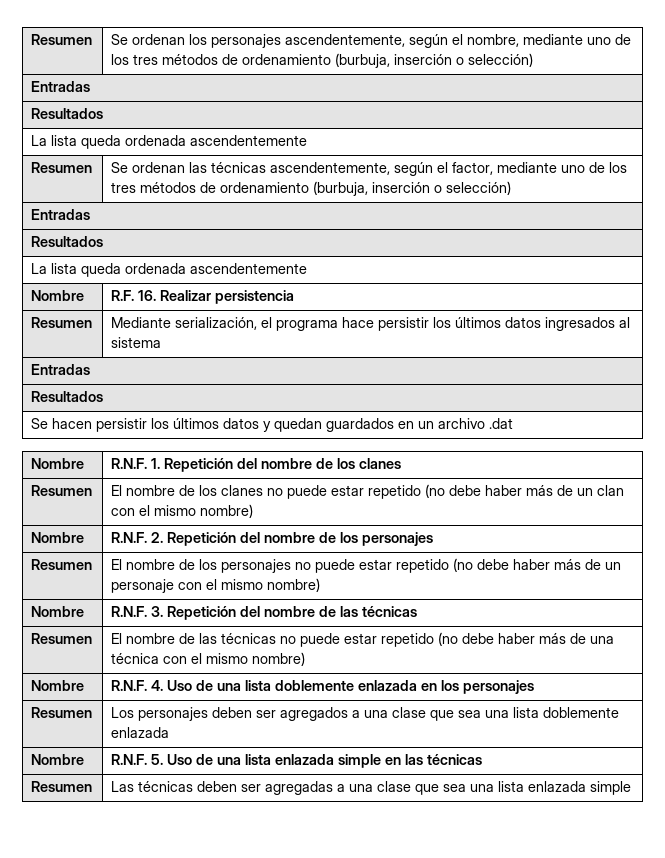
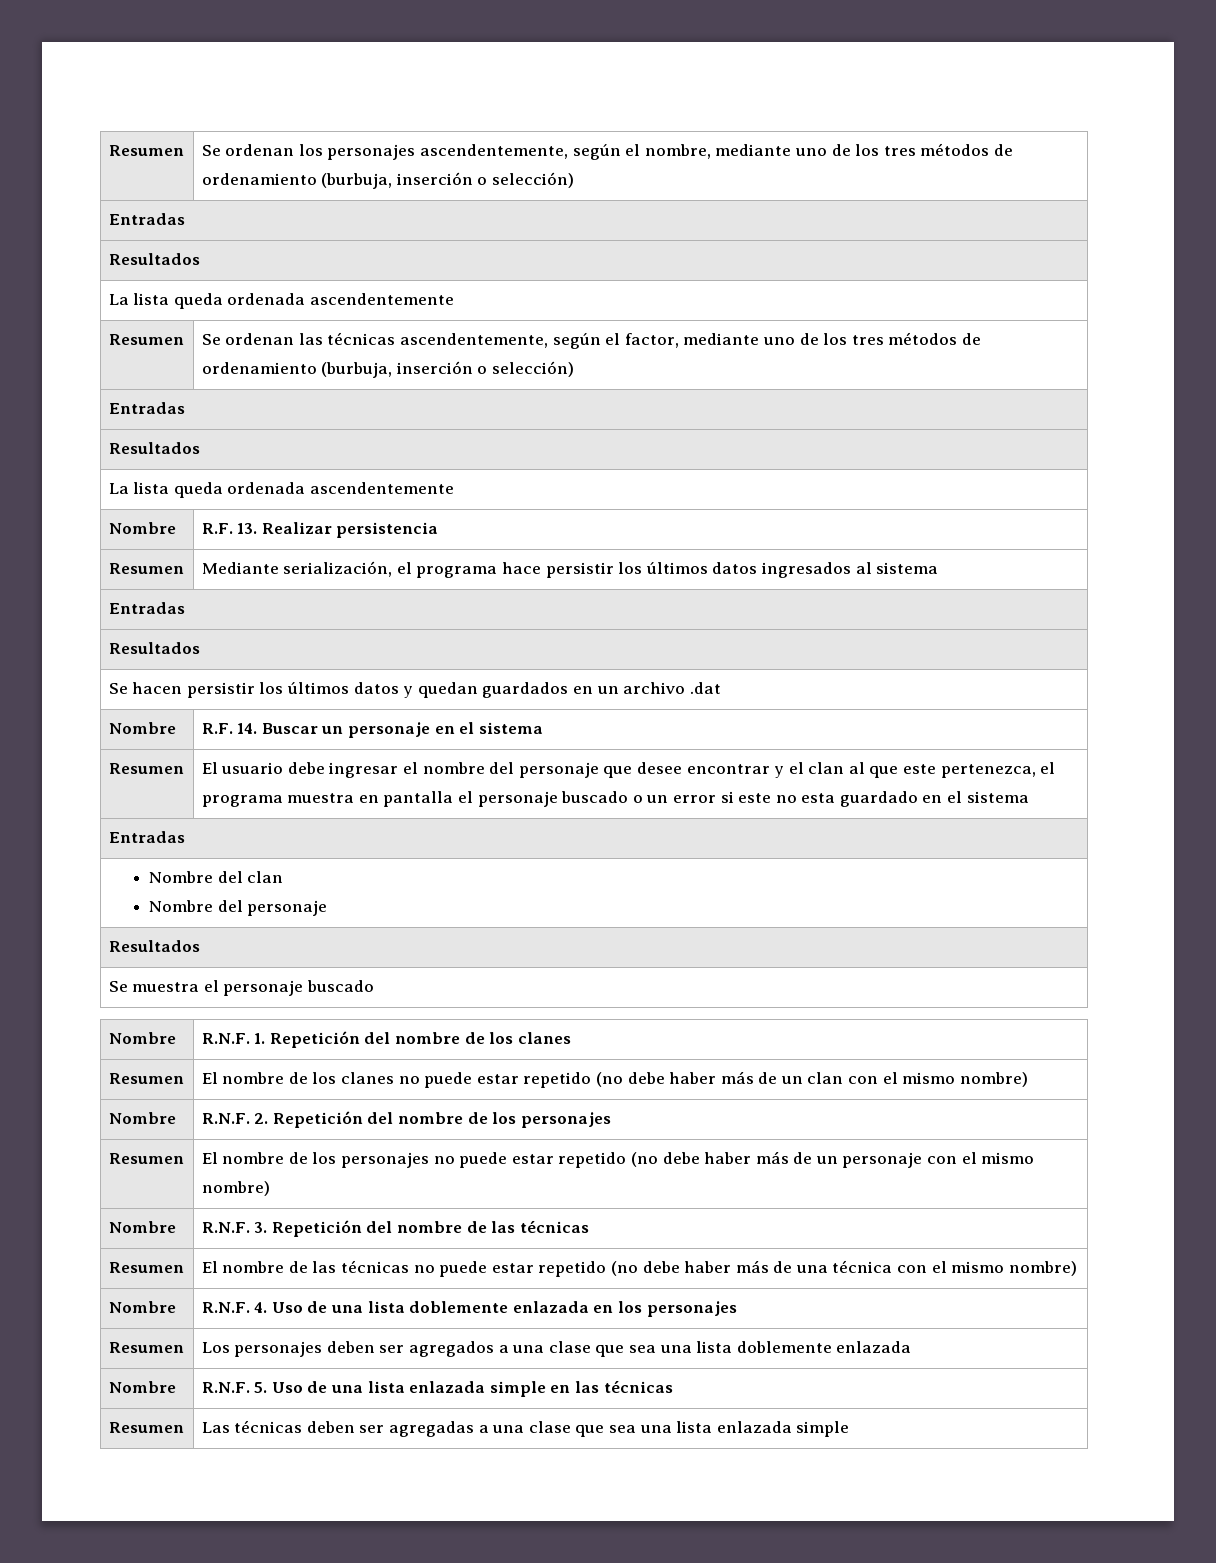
- Nombre | R.F. 16. Realizar persistencia
+ Nombre | R.F. 13. Realizar persistencia
+ Nombre | R.F. 14. Buscar un personaje en el sistema
+ Resumen | El usuario debe ingresar el nombre del personaje que desee encontrar y el clan al que este pertenezca, el programa muestra en pantalla el personaje buscado o un error si este no esta guardado en el sistema
+ Entradas
+ Nombre del clan
+ Nombre del personaje
+ Resultados
+ Se muestra el personaje buscado

